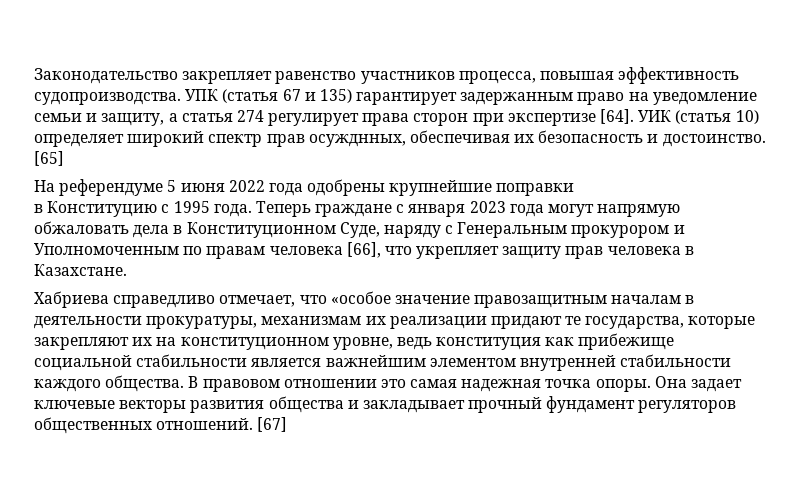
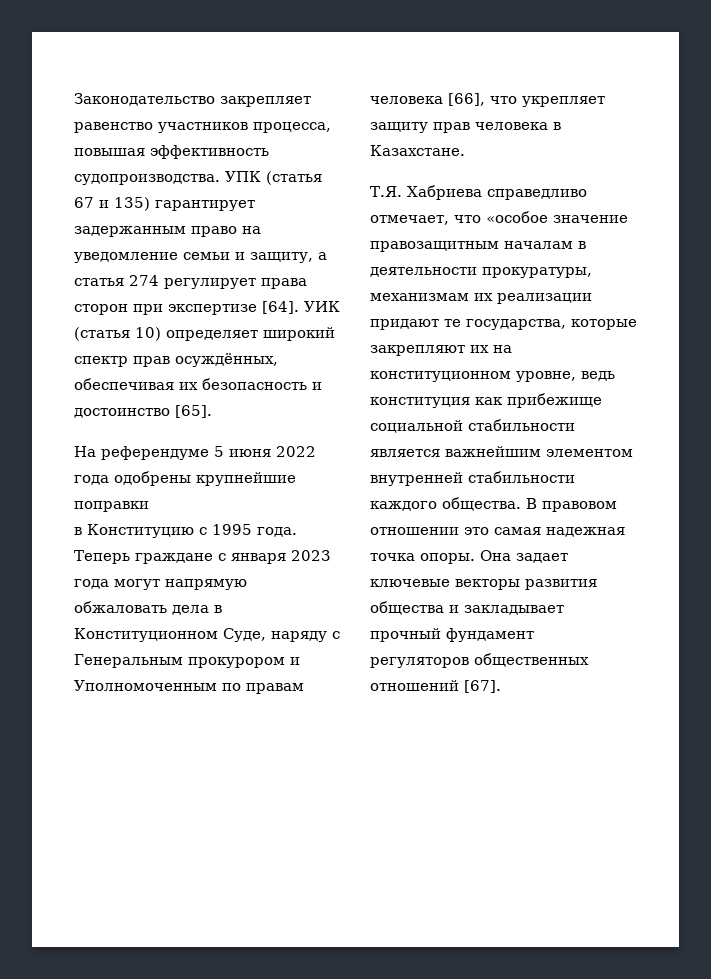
- УИК (статья 10) определяет широкий спектр прав осужднных, обеспечивая их безопасность и достоинство. [65]
+ УИК (статья 10) определяет широкий спектр прав осуждённых, обеспечивая их безопасность и достоинство [65].
- Хабриева справедливо отмечает, что «особое значение правозащитным началам в деятельности прокуратуры, механизмам их реализации придают те государства, которые закрепляют их на конституционном уровне, ведь конституция как прибежище социальной стабильности является важнейшим элементом внутренней стабильности каждого общества.
+ Т.Я. Хабриева справедливо отмечает, что «особое значение правозащитным началам в деятельности прокуратуры, механизмам их реализации придают те государства, которые закрепляют их на конституционном уровне, ведь конституция как прибежище социальной стабильности является важнейшим элементом внутренней стабильности каждого общества.
- Она задает ключевые векторы развития общества и закладывает прочный фундамент регуляторов общественных отношений. [67]
+ Она задает ключевые векторы развития общества и закладывает прочный фундамент регуляторов общественных отношений [67].

